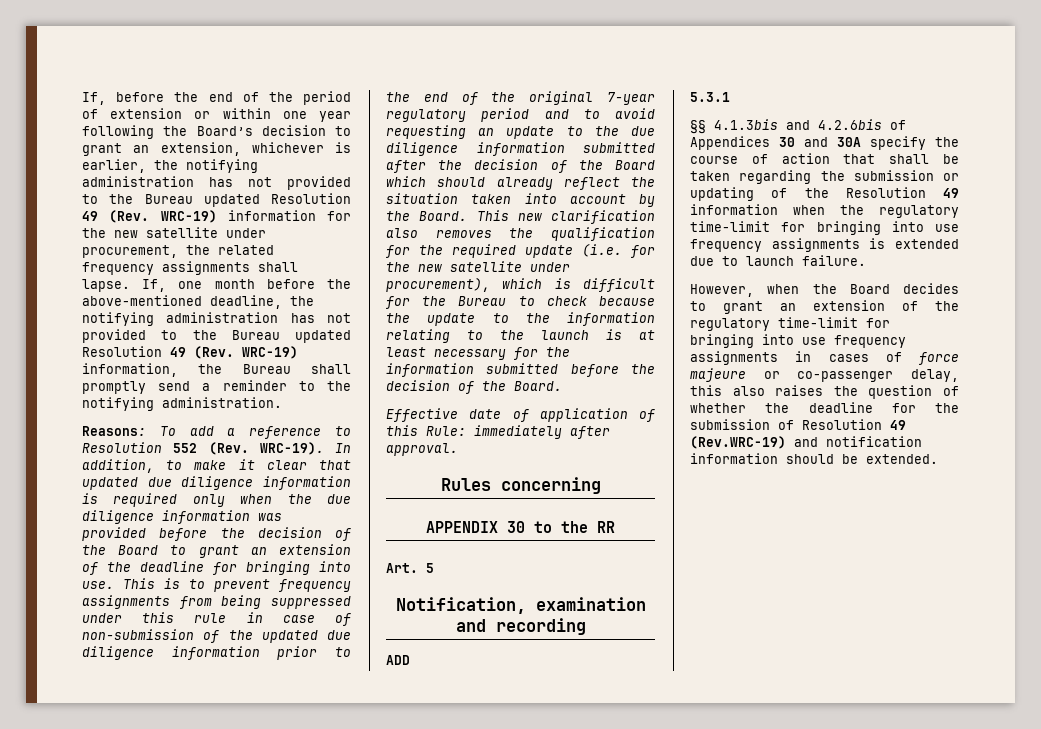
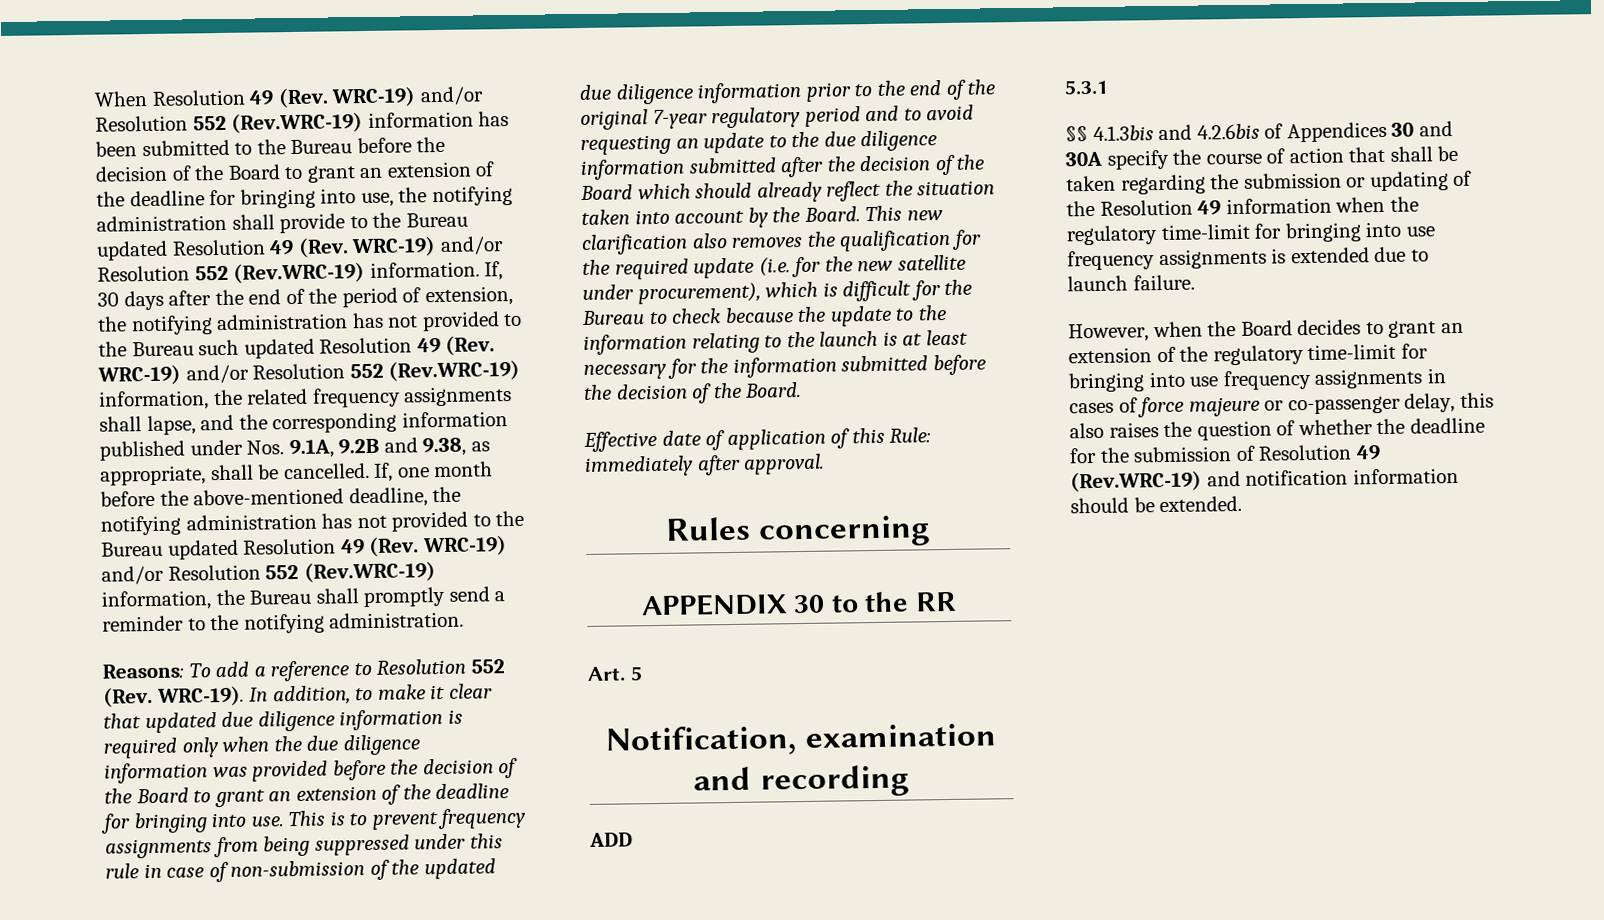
- If, before the end of the period of extension or within one year following the Board’s decision to grant an extension, whichever is earlier, the notifying administration has not provided to the Bureau updated Resolution 49 (Rev. WRC-19) information for the new satellite under procurement, the related frequency assignments shall lapse.
+ When Resolution 49 (Rev. WRC-19) and/or Resolution 552 (Rev.WRC-19) information has been submitted to the Bureau before the decision of the Board to grant an extension of the deadline for bringing into use, the notifying administration shall provide to the Bureau updated Resolution 49 (Rev. WRC-19) and/or Resolution 552 (Rev.WRC-19) information. If, 30 days after the end of the period of extension, the notifying administration has not provided to the Bureau such updated Resolution 49 (Rev. WRC-19) and/or Resolution 552 (Rev.WRC-19) information, the related frequency assignments shall lapse, and the corresponding information published under Nos. 9.1A, 9.2B and 9.38, as appropriate, shall be cancelled.
- If, one month before the above-mentioned deadline, the notifying administration has not provided to the Bureau updated Resolution 49 (Rev. WRC-19) information, the Bureau shall promptly send a reminder to the notifying administration.
+ If, one month before the above-mentioned deadline, the notifying administration has not provided to the Bureau updated Resolution 49 (Rev. WRC-19) and/or Resolution 552 (Rev.WRC-19) information, the Bureau shall promptly send a reminder to the notifying administration.

